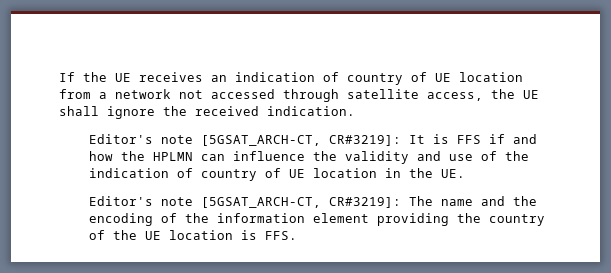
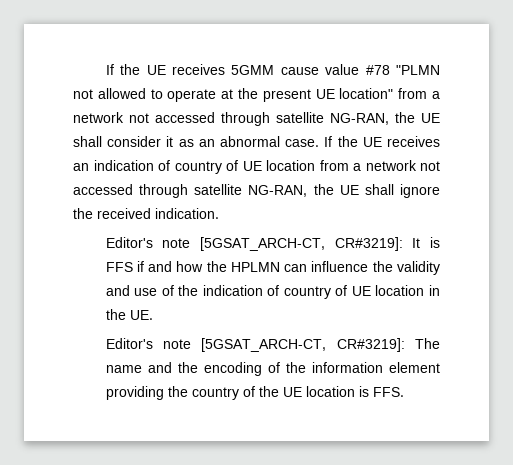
- If the UE receives an indication of country of UE location from a network not accessed through satellite access, the UE shall ignore the received indication.
+ If the UE receives 5GMM cause value #78 "PLMN not allowed to operate at the present UE location" from a network not accessed through satellite NG-RAN, the UE shall consider it as an abnormal case. If the UE receives an indication of country of UE location from a network not accessed through satellite NG-RAN, the UE shall ignore the received indication.

